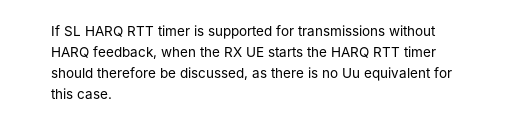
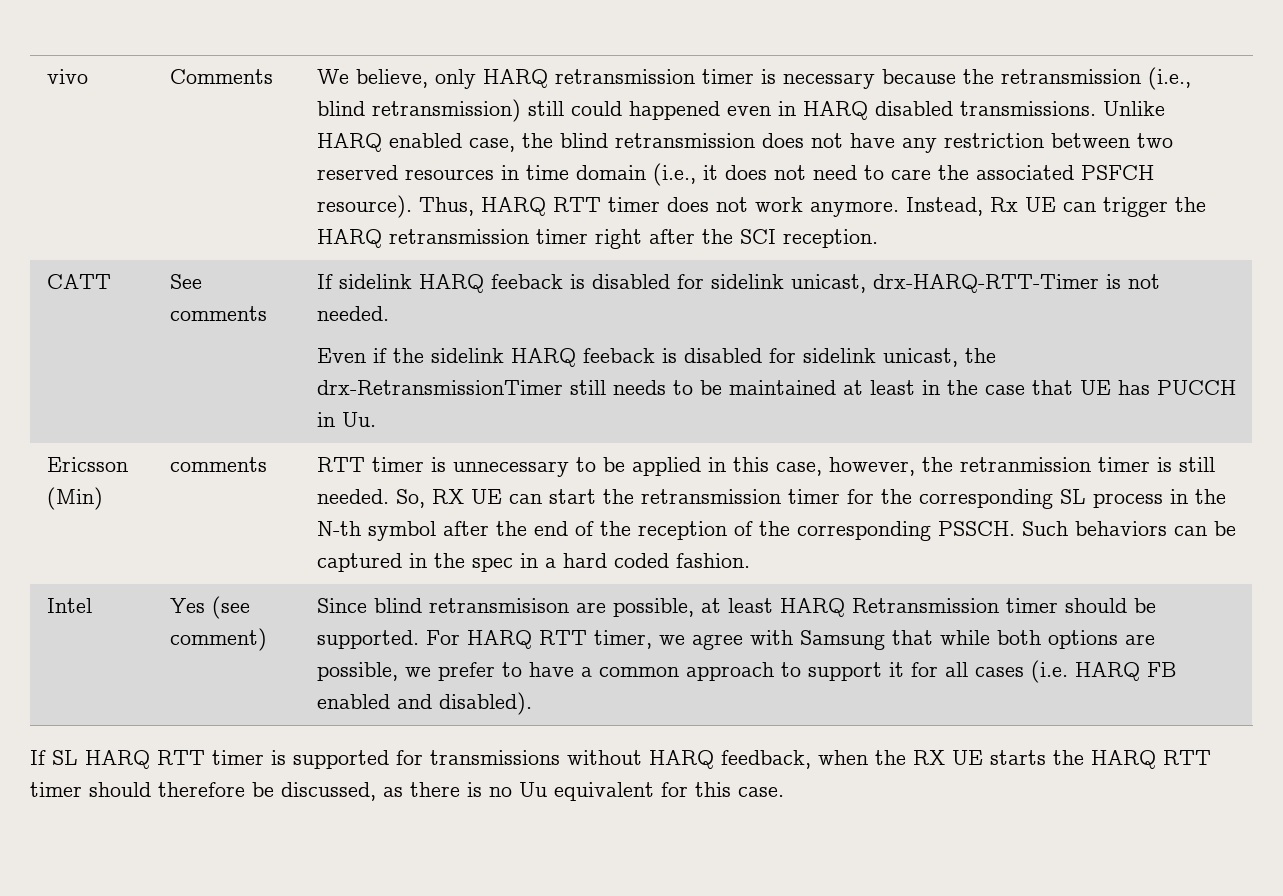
+ vivo | Comments | We believe, only HARQ retransmission timer is necessary because the retransmission (i.e., blind retransmission) still could happened even in HARQ disabled transmissions. Unlike HARQ enabled case, the blind retransmission does not have any restriction between two reserved resources in time domain (i.e., it does not need to care the associated PSFCH resource). Thus, HARQ RTT timer does not work anymore. Instead, Rx UE can trigger the HARQ retransmission timer right after the SCI reception.
+ CATT | See comments | If sidelink HARQ feeback is disabled for sidelink unicast, drx-HARQ-RTT-Timer is not needed.
+ Even if the sidelink HARQ feeback is disabled for sidelink unicast, the drx-RetransmissionTimer still needs to be maintained at least in the case that UE has PUCCH in Uu.
+ Ericsson (Min) | comments | RTT timer is unnecessary to be applied in this case, however, the retranmission timer is still needed. So, RX UE can start the retransmission timer for the corresponding SL process in the N-th symbol after the end of the reception of the corresponding PSSCH. Such behaviors can be captured in the spec in a hard coded fashion.
+ Intel | Yes (see comment) | Since blind retransmisison are possible, at least HARQ Retransmission timer should be supported. For HARQ RTT timer, we agree with Samsung that while both options are possible, we prefer to have a common approach to support it for all cases (i.e. HARQ FB enabled and disabled).

